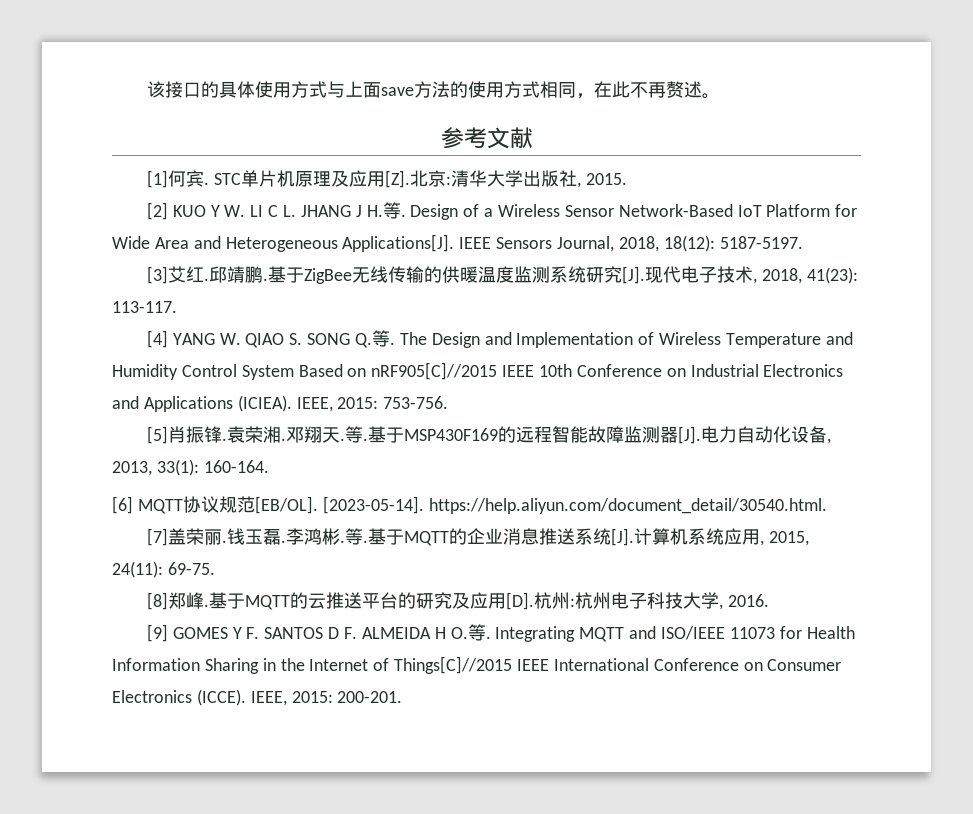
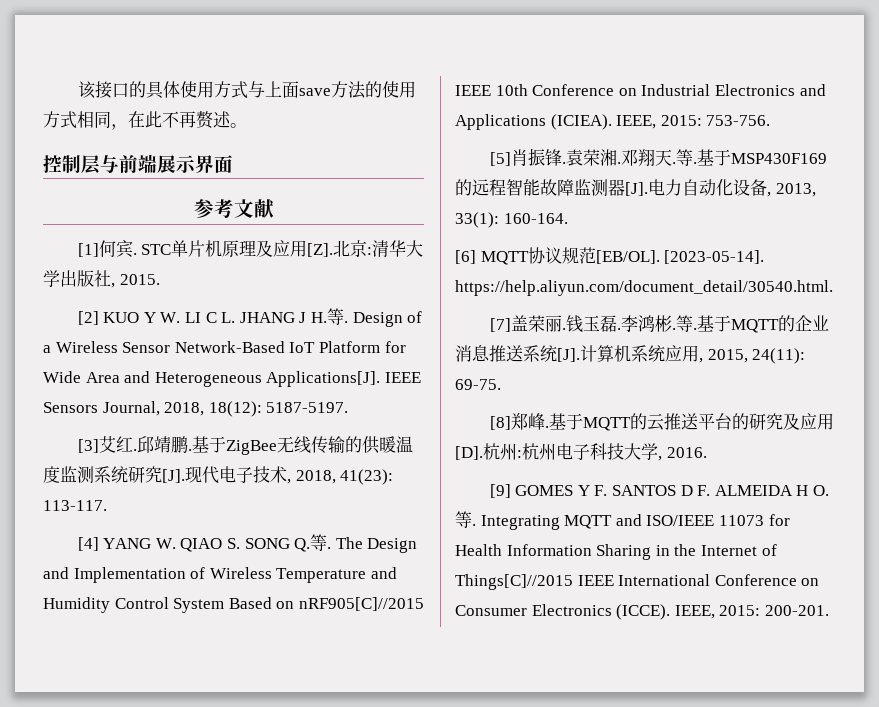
+ 控制层与前端展示界面

